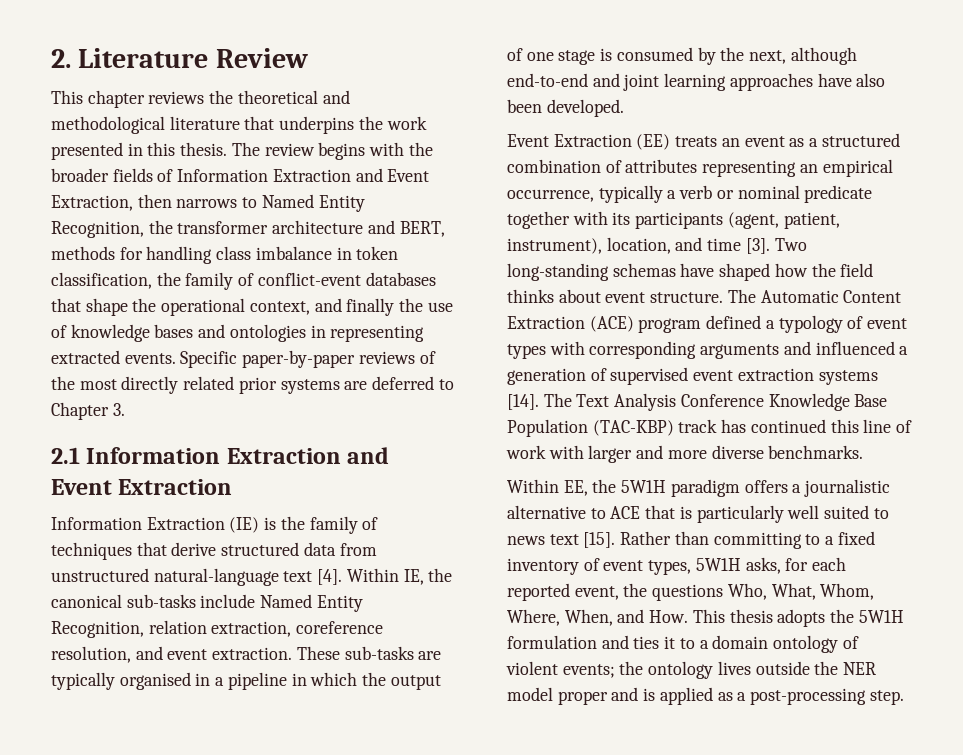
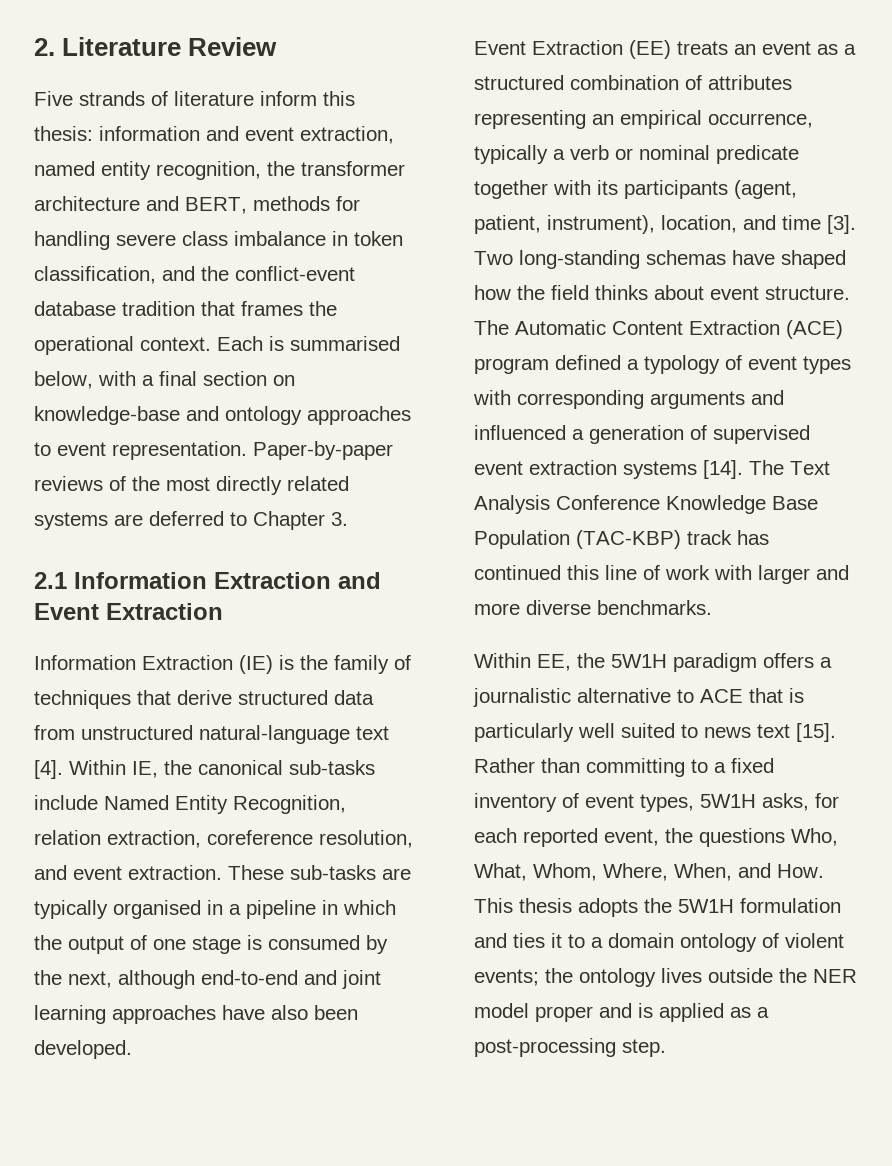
- This chapter reviews the theoretical and methodological literature that underpins the work presented in this thesis. The review begins with the broader fields of Information Extraction and Event Extraction, then narrows to Named Entity Recognition, the transformer architecture and BERT, methods for handling class imbalance in token classification, the family of conflict-event databases that shape the operational context, and finally the use of knowledge bases and ontologies in representing extracted events. Specific paper-by-paper reviews of the most directly related prior systems are deferred to Chapter 3.
+ Five strands of literature inform this thesis: information and event extraction, named entity recognition, the transformer architecture and BERT, methods for handling severe class imbalance in token classification, and the conflict-event database tradition that frames the operational context. Each is summarised below, with a final section on knowledge-base and ontology approaches to event representation. Paper-by-paper reviews of the most directly related systems are deferred to Chapter 3.

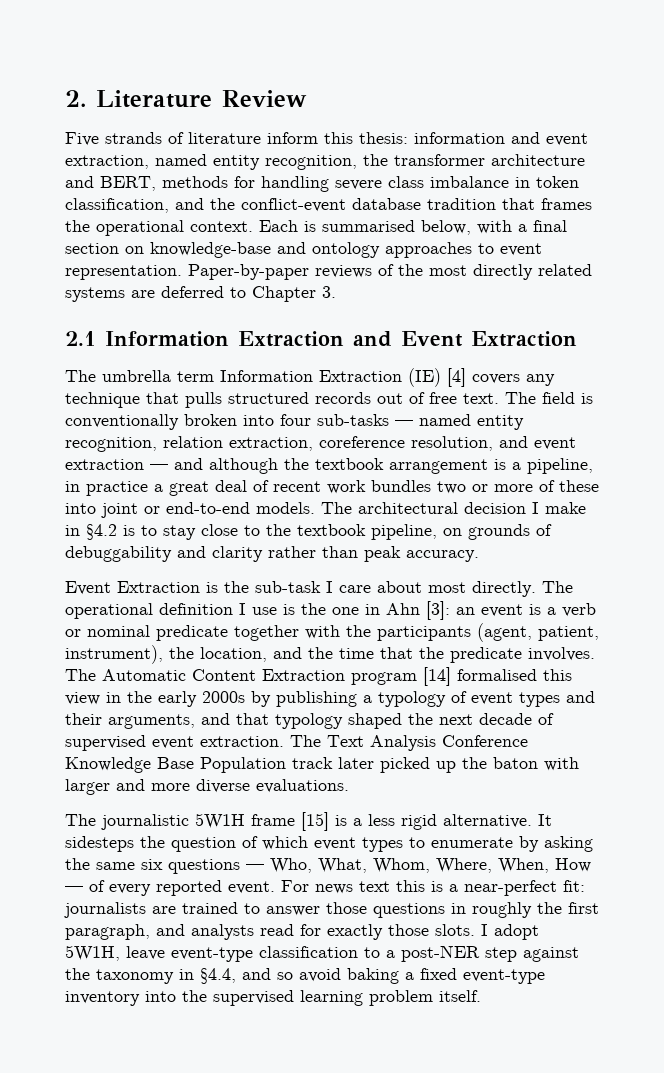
- Information Extraction (IE) is the family of techniques that derive structured data from unstructured natural-language text [4]. Within IE, the canonical sub-tasks include Named Entity Recognition, relation extraction, coreference resolution, and event extraction. These sub-tasks are typically organised in a pipeline in which the output of one stage is consumed by the next, although end-to-end and joint learning approaches have also been developed.
- Event Extraction (EE) treats an event as a structured combination of attributes representing an empirical occurrence, typically a verb or nominal predicate together with its participants (agent, patient, instrument), location, and time [3]. Two long-standing schemas have shaped how the field thinks about event structure. The Automatic Content Extraction (ACE) program defined a typology of event types with corresponding arguments and influenced a generation of supervised event extraction systems [14].
+ The umbrella term Information Extraction (IE) [4] covers any technique that pulls structured records out of free text. The field is conventionally broken into four sub-tasks — named entity recognition, relation extraction, coreference resolution, and event extraction — and although the textbook arrangement is a pipeline, in practice a great deal of recent work bundles two or more of these into joint or end-to-end models. The architectural decision I make in §4.2 is to stay close to the textbook pipeline, on grounds of debuggability and clarity rather than peak accuracy.
+ Event Extraction is the sub-task I care about most directly. The operational definition I use is the one in Ahn [3]: an event is a verb or nominal predicate together with the participants (agent, patient, instrument), the location, and the time that the predicate involves. The Automatic Content Extraction program [14] formalised this view in the early 2000s by publishing a typology of event types and their arguments, and that typology shaped the next decade of supervised event extraction.
- The Text Analysis Conference Knowledge Base Population (TAC-KBP) track has continued this line of work with larger and more diverse benchmarks.
- Within EE, the 5W1H paradigm offers a journalistic alternative to ACE that is particularly well suited to news text [15]. Rather than committing to a fixed inventory of event types, 5W1H asks, for each reported event, the questions Who, What, Whom, Where, When, and How. This thesis adopts the 5W1H formulation and ties it to a domain ontology of violent events; the ontology lives outside the NER model proper and is applied as a post-processing step.
+ The Text Analysis Conference Knowledge Base Population track later picked up the baton with larger and more diverse evaluations.
+ The journalistic 5W1H frame [15] is a less rigid alternative. It sidesteps the question of which event types to enumerate by asking the same six questions — Who, What, Whom, Where, When, How — of every reported event. For news text this is a near-perfect fit: journalists are trained to answer those questions in roughly the first paragraph, and analysts read for exactly those slots. I adopt 5W1H, leave event-type classification to a post-NER step against the taxonomy in §4.4, and so avoid baking a fixed event-type inventory into the supervised learning problem itself.

